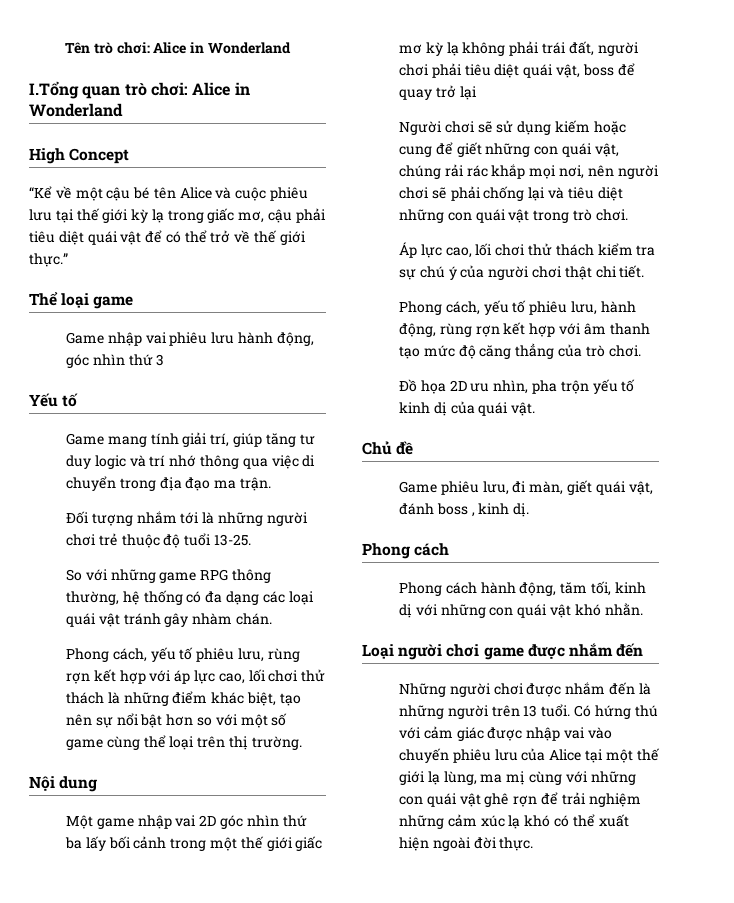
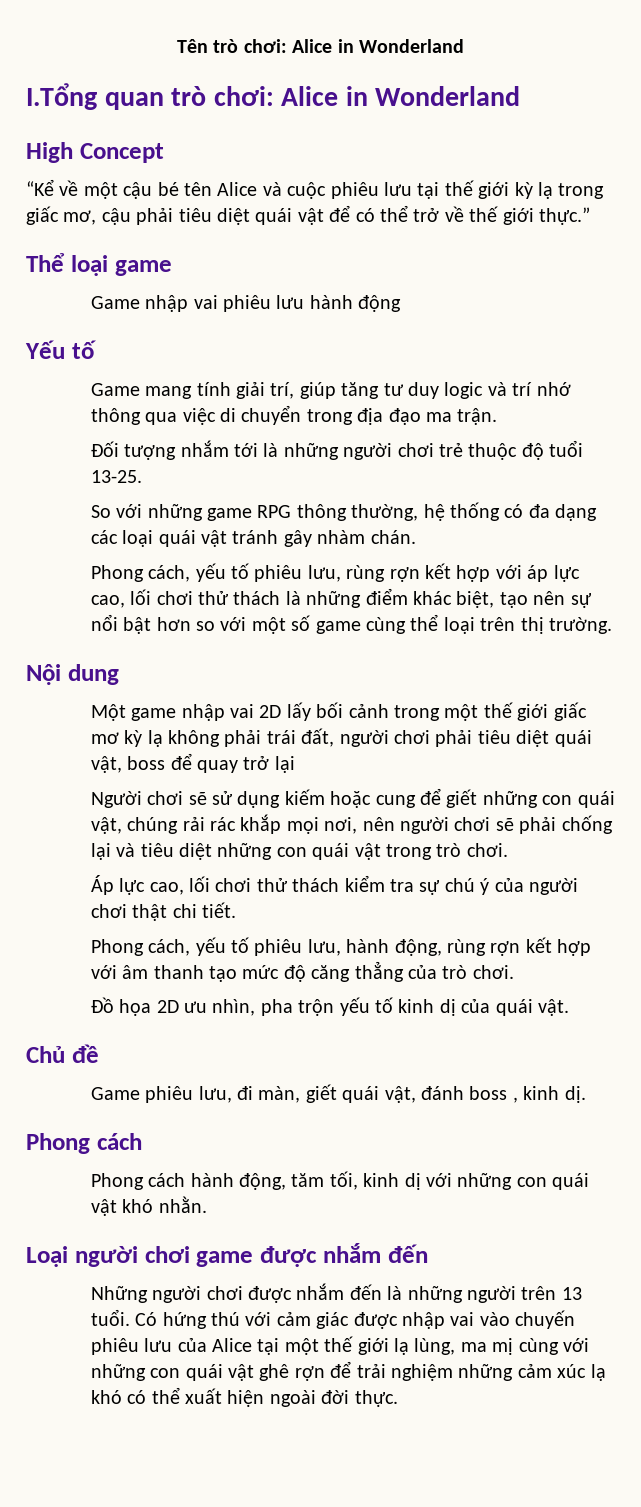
- Game nhập vai phiêu lưu hành động, góc nhìn thứ 3
+ Game nhập vai phiêu lưu hành động
- Một game nhập vai 2D góc nhìn thứ ba lấy bối cảnh trong một thế giới giấc mơ kỳ lạ không phải trái đất, người chơi phải tiêu diệt quái vật, boss để quay trở lại
+ Một game nhập vai 2D lấy bối cảnh trong một thế giới giấc mơ kỳ lạ không phải trái đất, người chơi phải tiêu diệt quái vật, boss để quay trở lại

